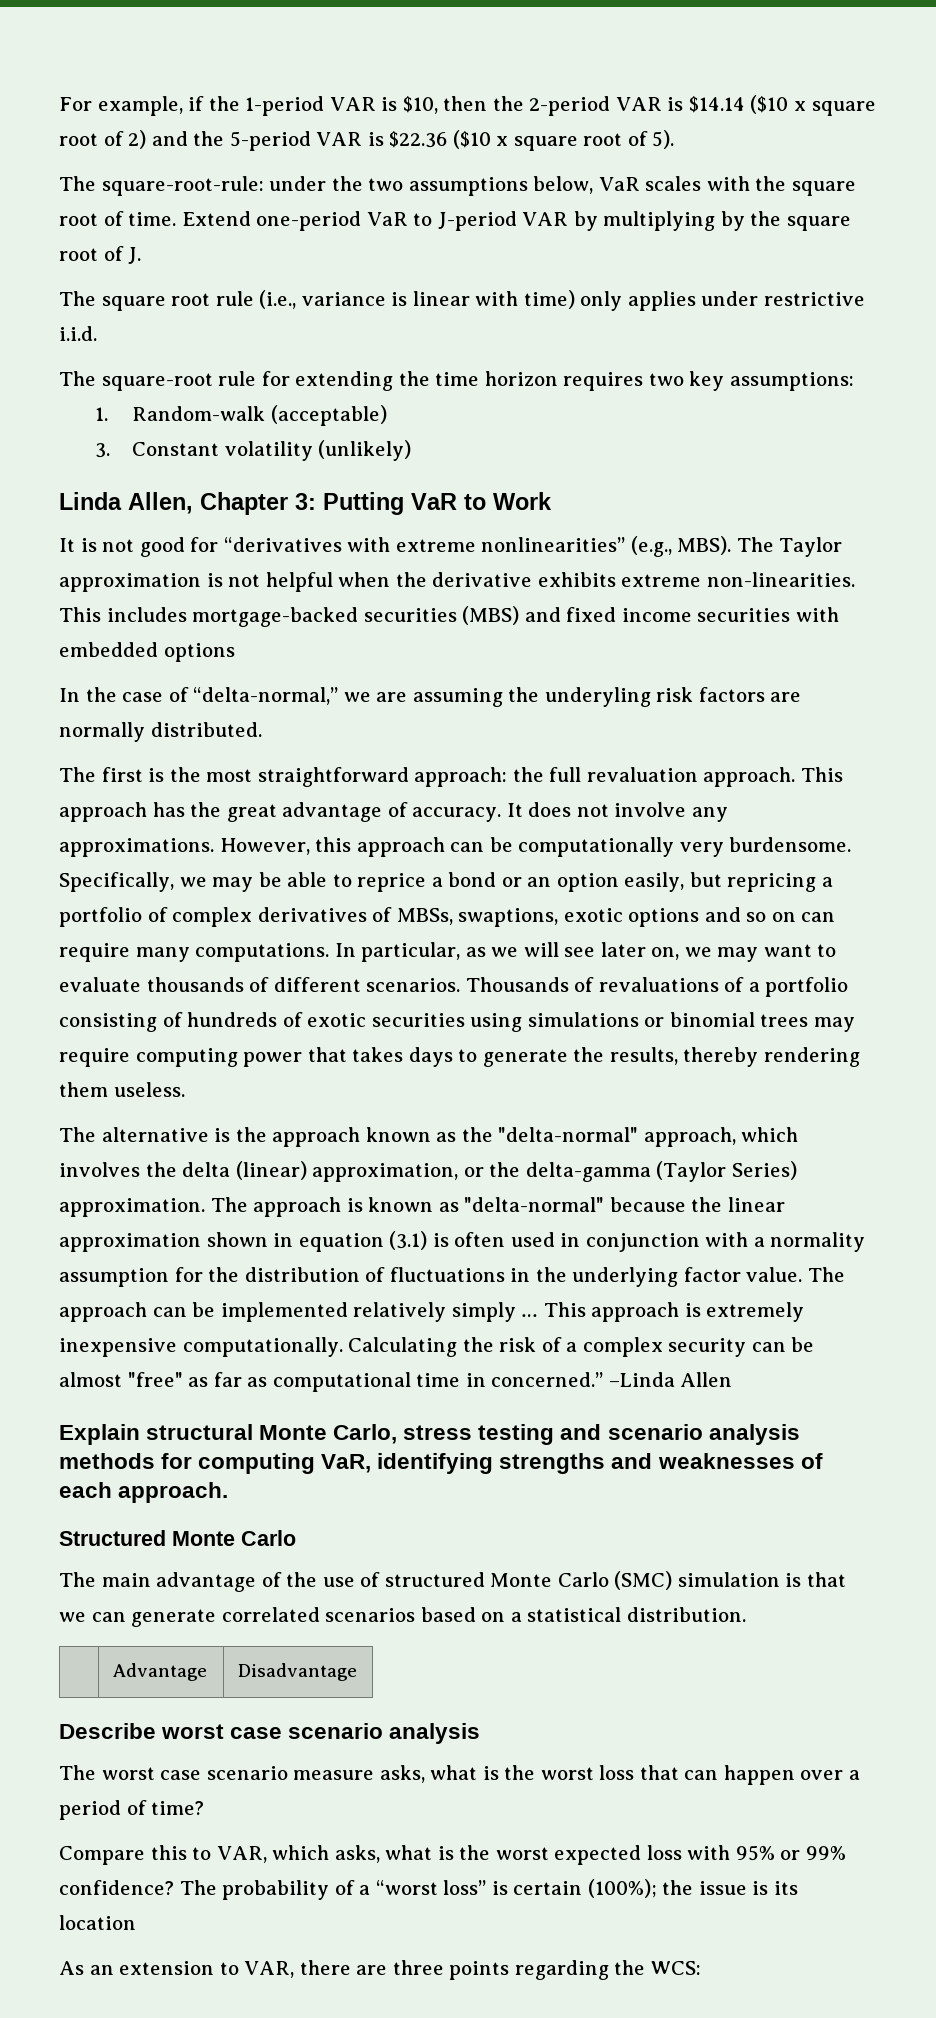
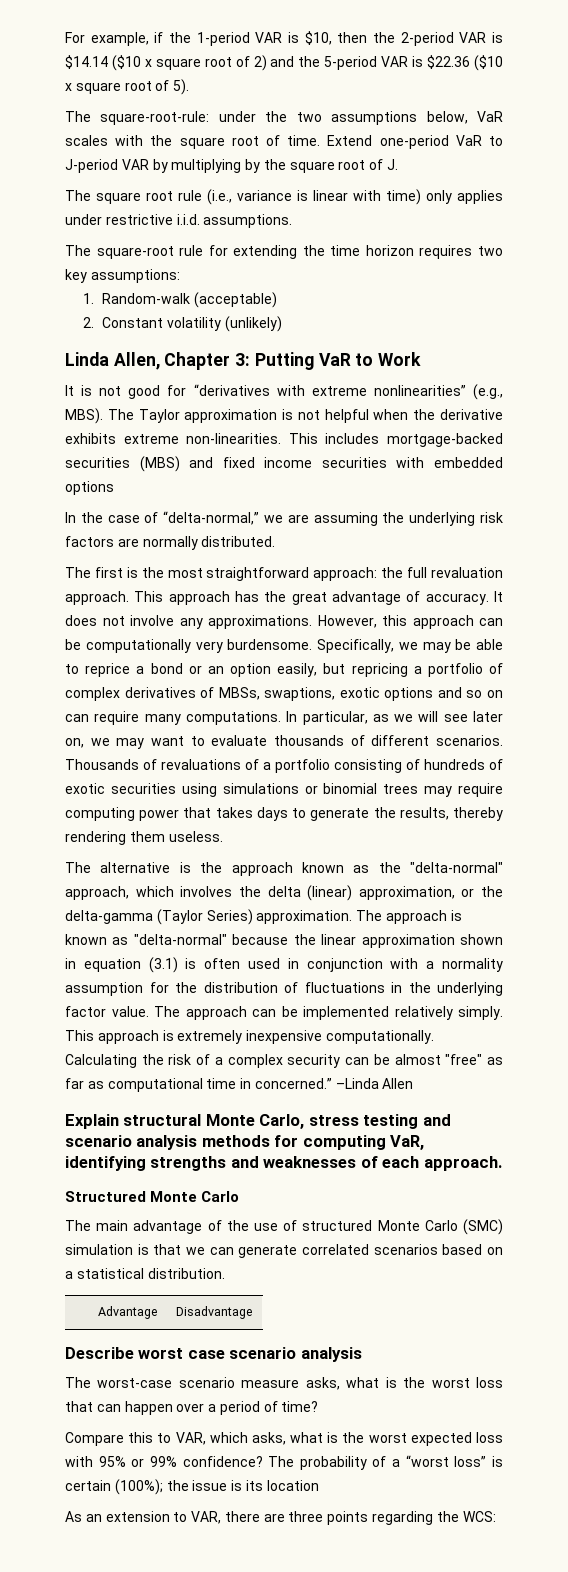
- The square root rule (i.e., variance is linear with time) only applies under restrictive i.i.d.
+ The square root rule (i.e., variance is linear with time) only applies under restrictive i.i.d. assumptions.
- 3. Constant volatility (unlikely)
+ 2. Constant volatility (unlikely)
- In the case of “delta-normal,” we are assuming the underyling risk factors are normally distributed.
+ In the case of “delta-normal,” we are assuming the underlying risk factors are normally distributed.
- The approach can be implemented relatively simply …
+ The approach can be implemented relatively simply.
- The worst case scenario measure asks, what is the worst loss that can happen over a period of time?
+ The worst-case scenario measure asks, what is the worst loss that can happen over a period of time?

